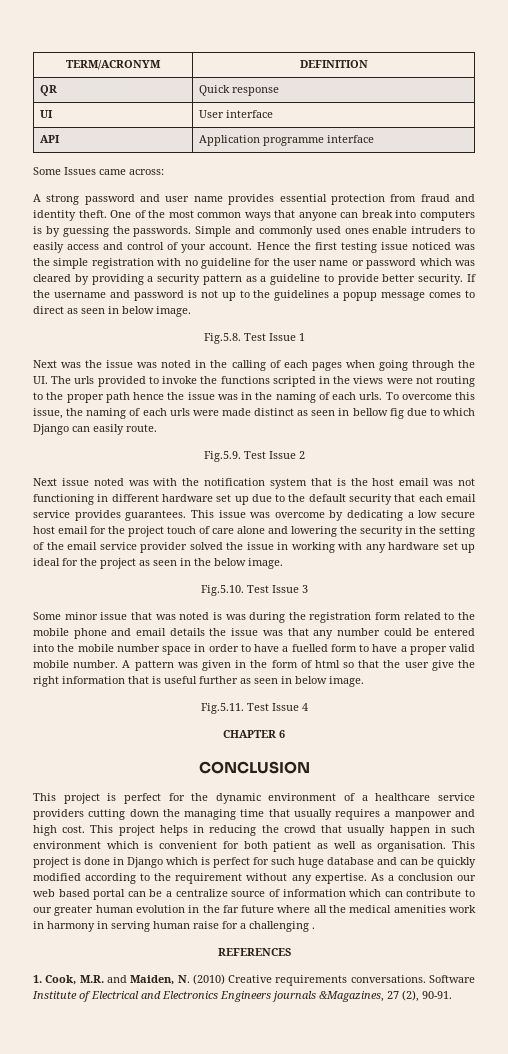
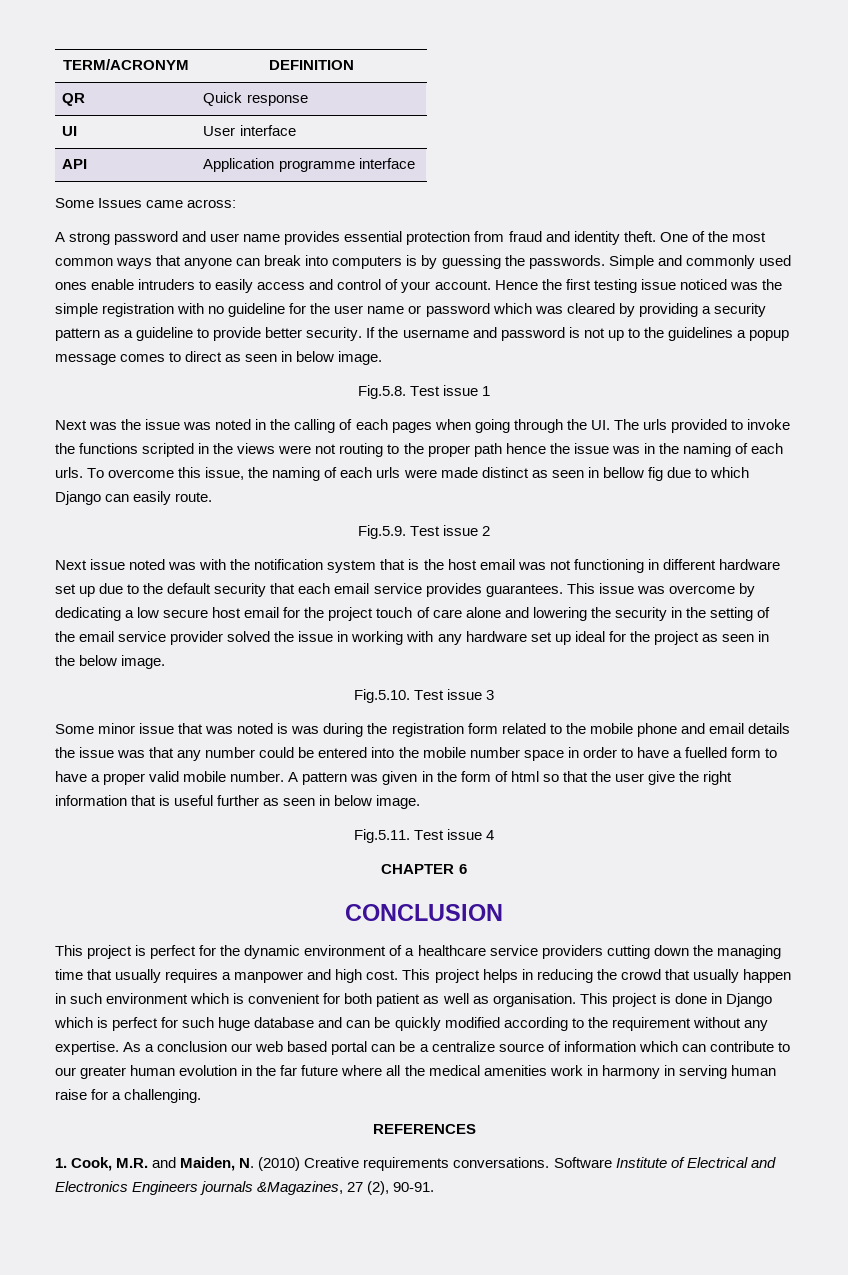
- Fig.5.8. Test Issue 1
+ Fig.5.8. Test issue 1
- Fig.5.9. Test Issue 2
+ Fig.5.9. Test issue 2
- Fig.5.10. Test Issue 3
+ Fig.5.10. Test issue 3
- Fig.5.11. Test Issue 4
+ Fig.5.11. Test issue 4
- As a conclusion our web based portal can be a centralize source of information which can contribute to our greater human evolution in the far future where all the medical amenities work in harmony in serving human raise for a challenging .
+ As a conclusion our web based portal can be a centralize source of information which can contribute to our greater human evolution in the far future where all the medical amenities work in harmony in serving human raise for a challenging.

